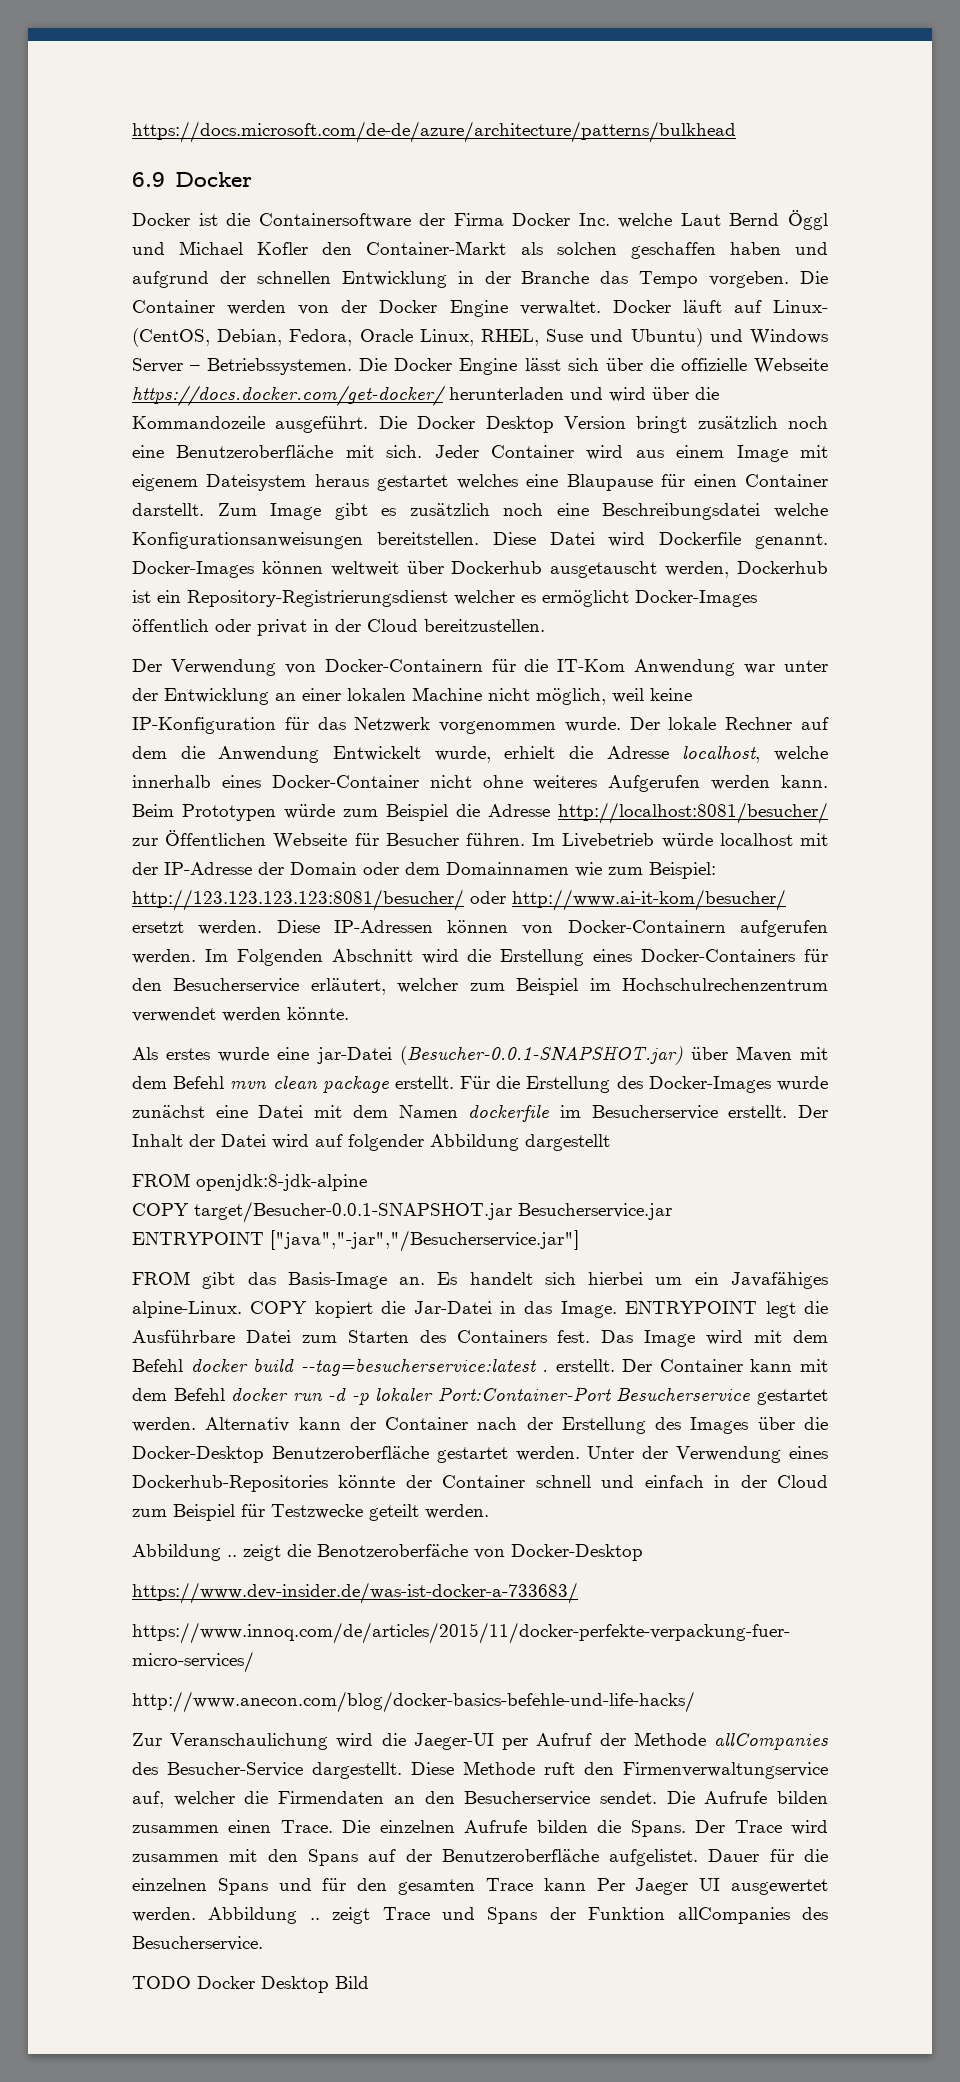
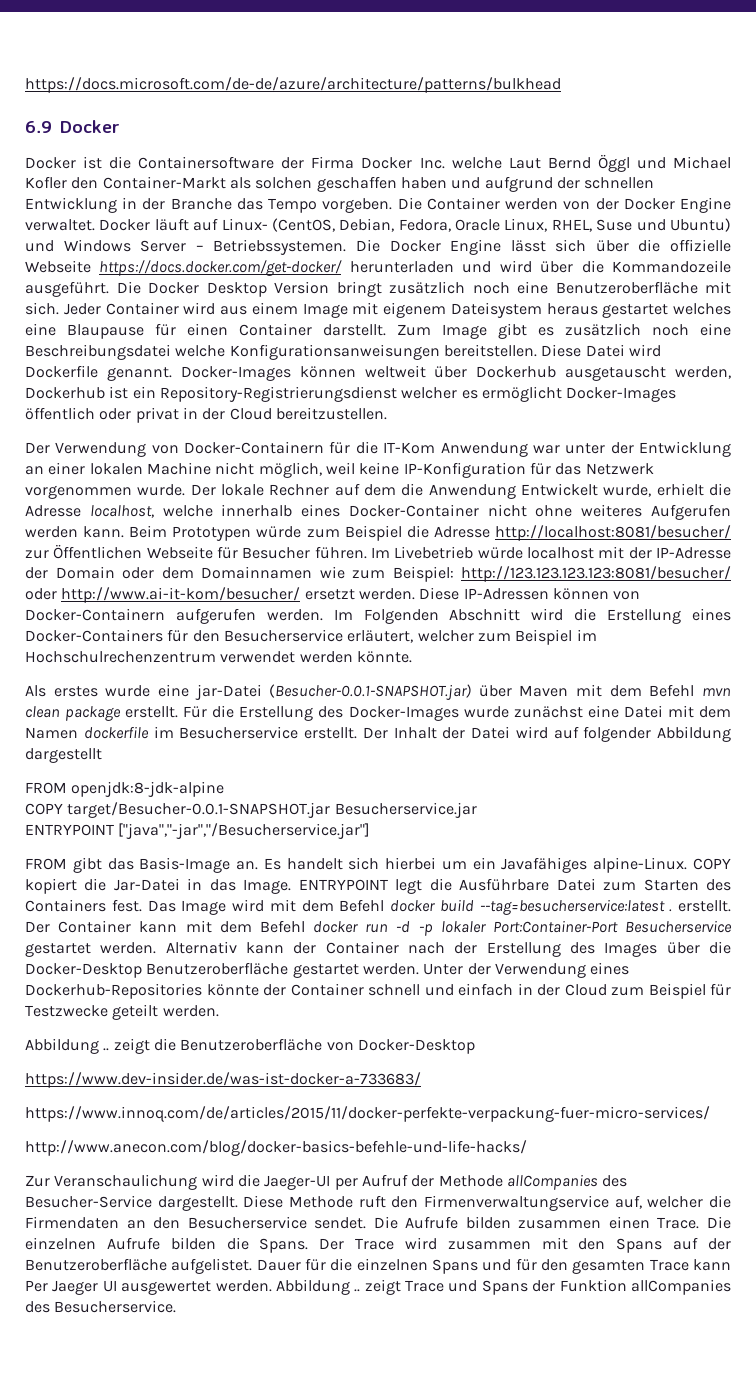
- Abbildung .. zeigt die Benotzeroberfäche von Docker-Desktop
+ Abbildung .. zeigt die Benutzeroberfläche von Docker-Desktop
- TODO Docker Desktop Bild

